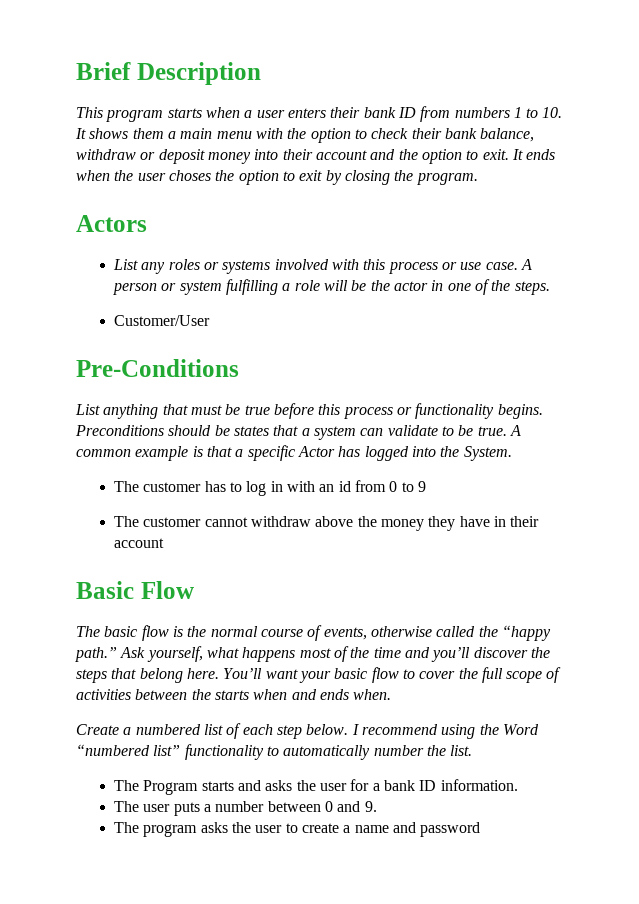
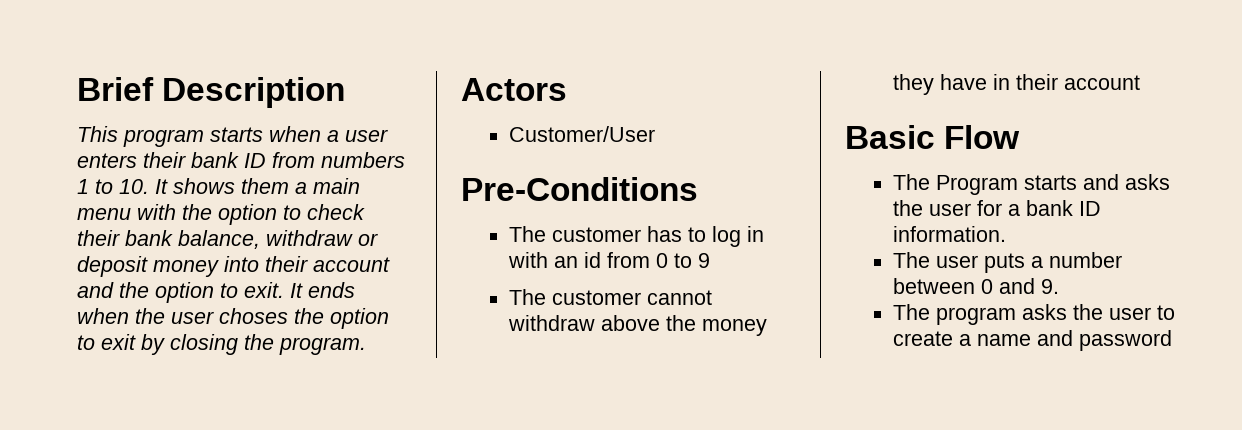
- List any roles or systems involved with this process or use case. A person or system fulfilling a role will be the actor in one of the steps.
  Customer/User
  Pre-Conditions
- List anything that must be true before this process or functionality begins. Preconditions should be states that a system can validate to be true. A common example is that a specific Actor has logged into the System.
- The basic flow is the normal course of events, otherwise called the “happy path.” Ask yourself, what happens most of the time and you’ll discover the steps that belong here. You’ll want your basic flow to cover the full scope of activities between the starts when and ends when.
- Create a numbered list of each step below. I recommend using the Word “numbered list” functionality to automatically number the list.

